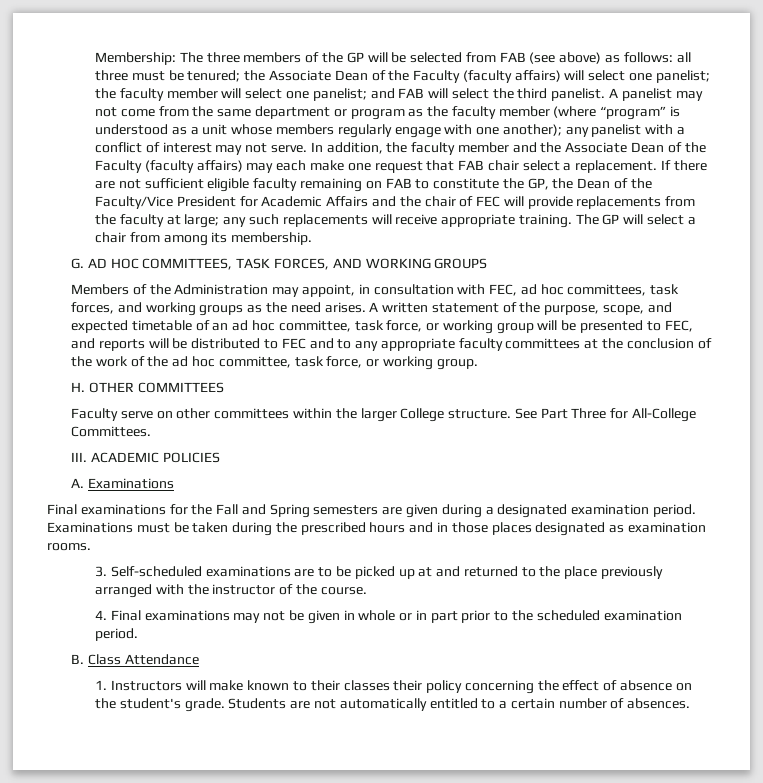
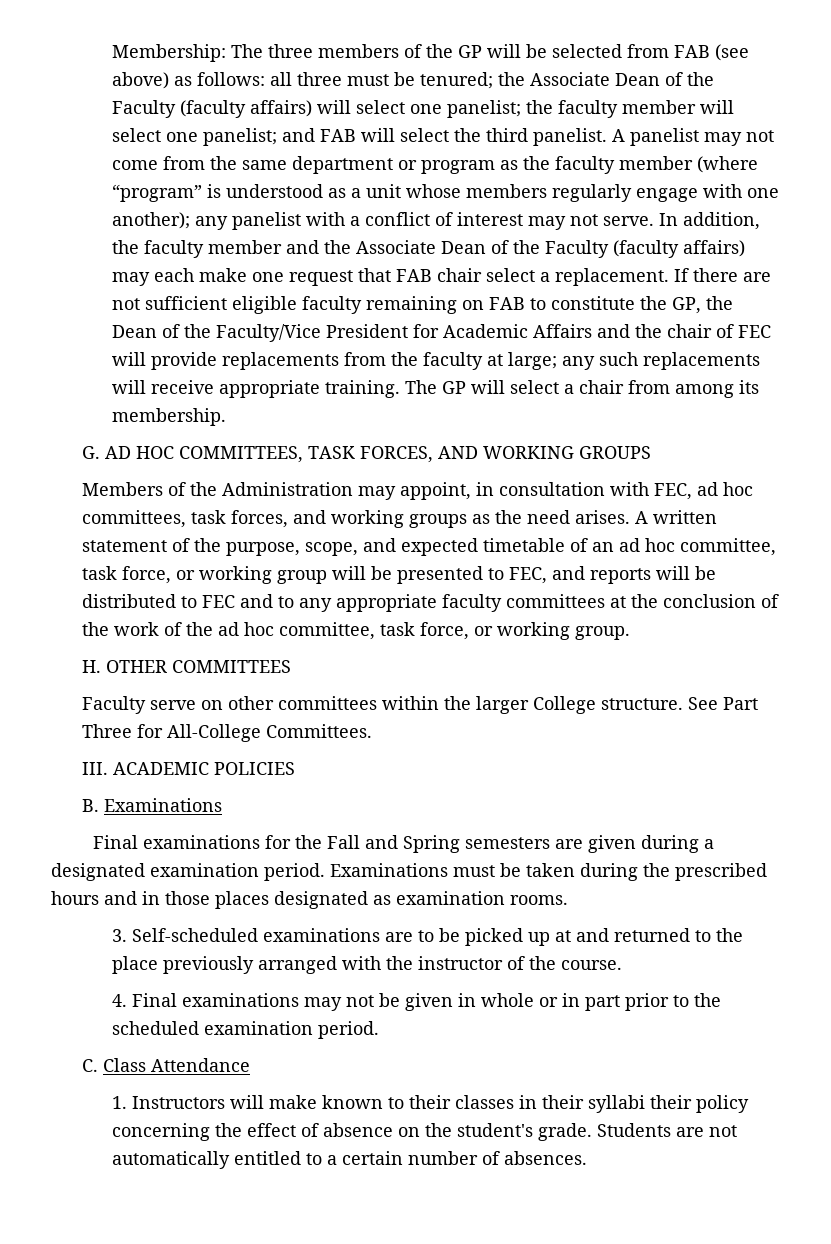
- A. Examinations
+ B. Examinations
- B. Class Attendance
+ C. Class Attendance
- 1. Instructors will make known to their classes their policy concerning the effect of absence on the student's grade.
+ 1. Instructors will make known to their classes in their syllabi their policy concerning the effect of absence on the student's grade.

